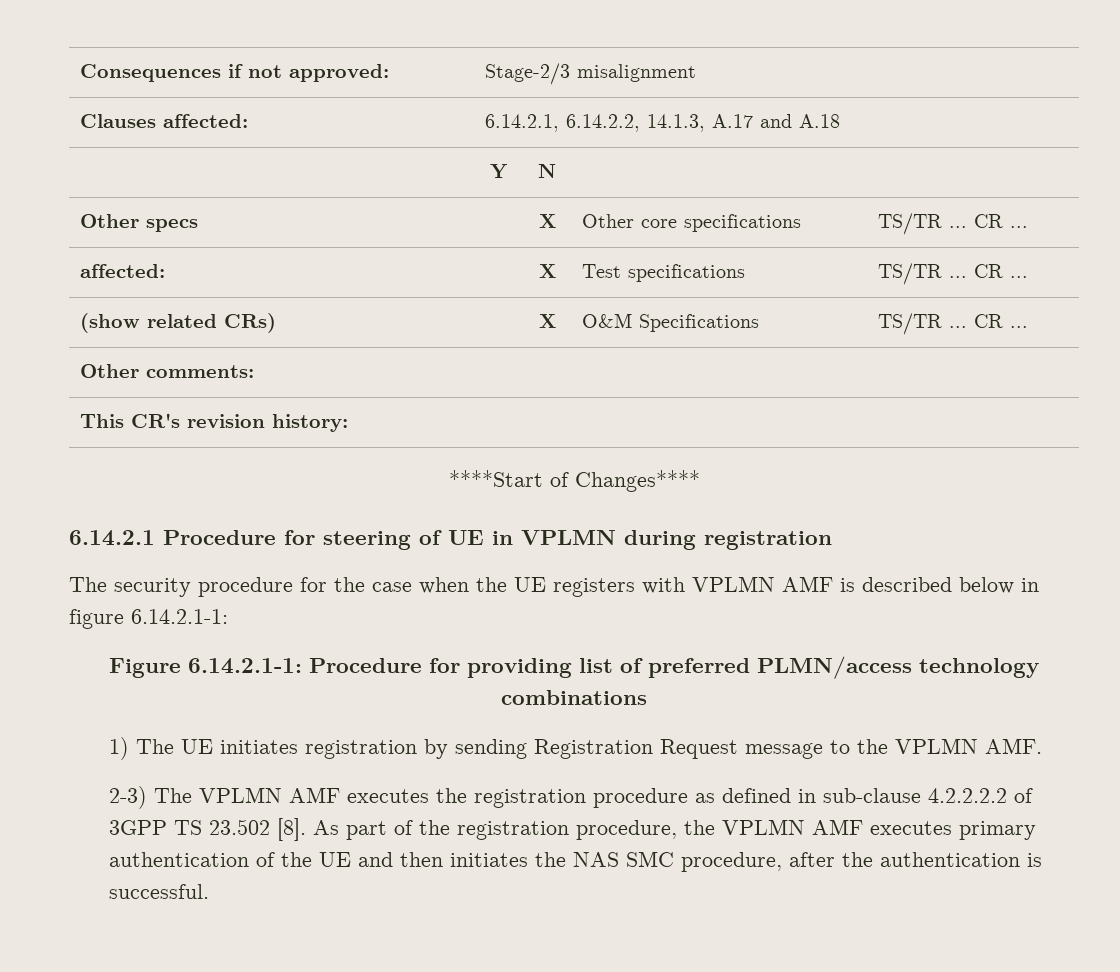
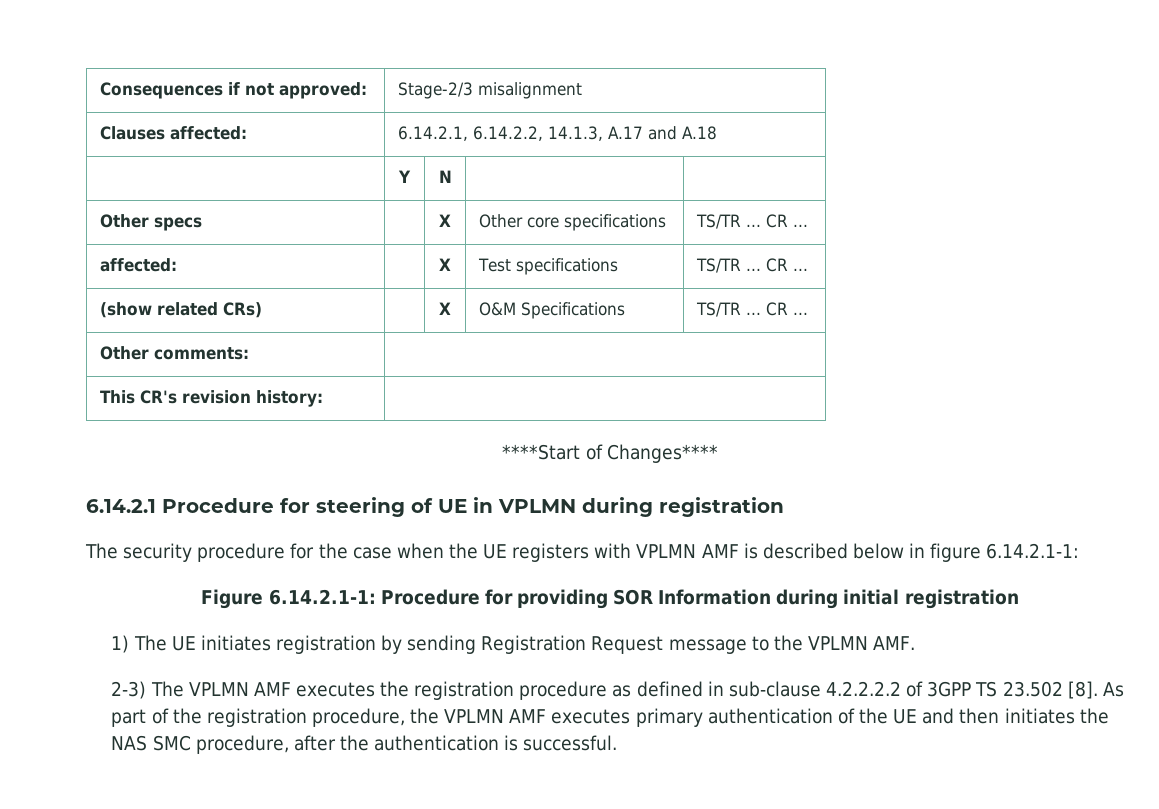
- Figure 6.14.2.1-1: Procedure for providing list of preferred PLMN/access technology combinations
+ Figure 6.14.2.1-1: Procedure for providing SOR Information during initial registration

